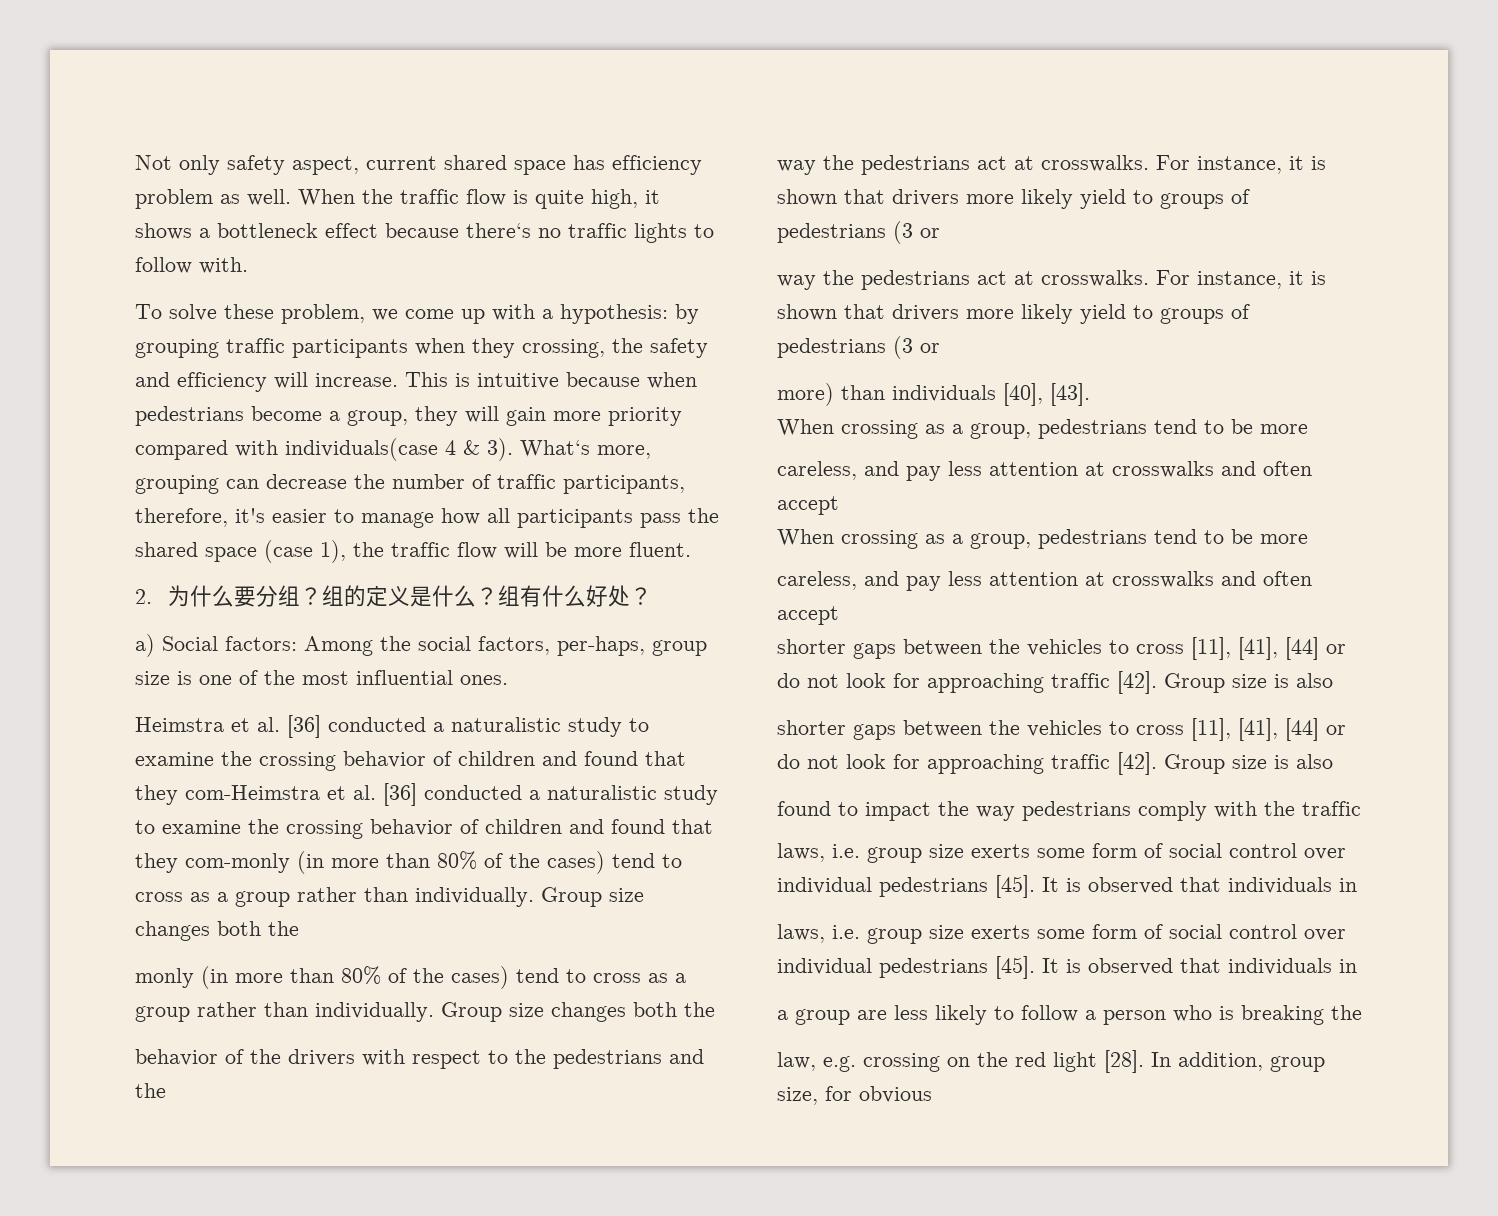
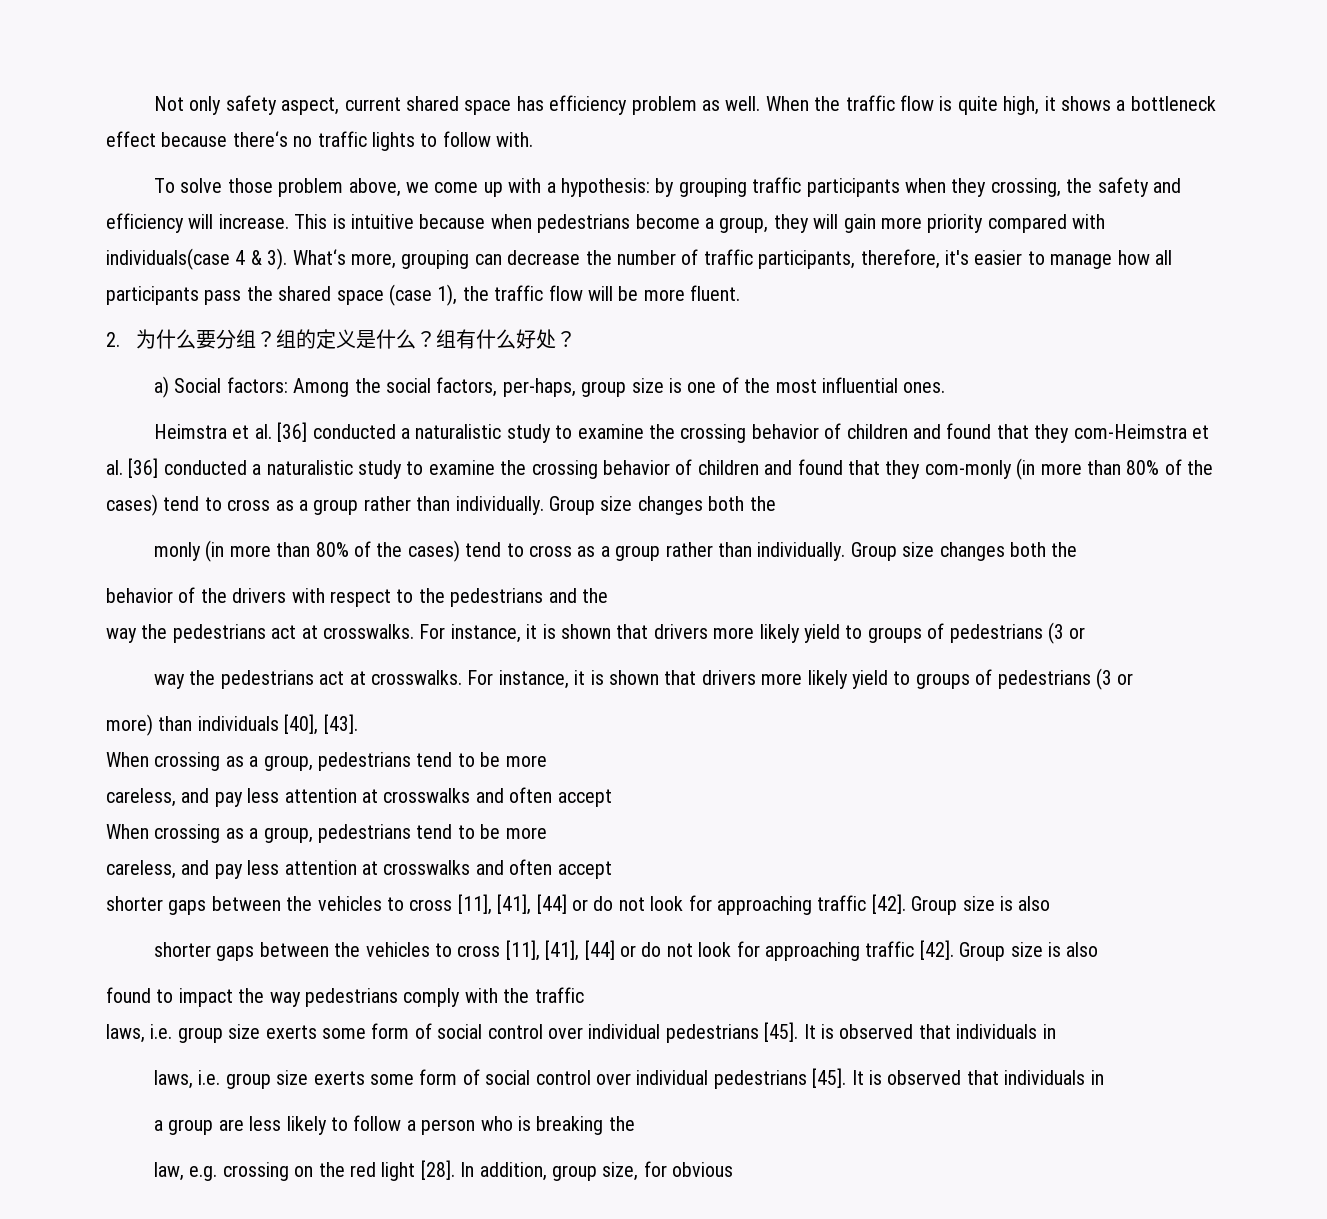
- To solve these problem, we come up with a hypothesis: by grouping traffic participants when they crossing, the safety and efficiency will increase.
+ To solve those problem above, we come up with a hypothesis: by grouping traffic participants when they crossing, the safety and efficiency will increase.

